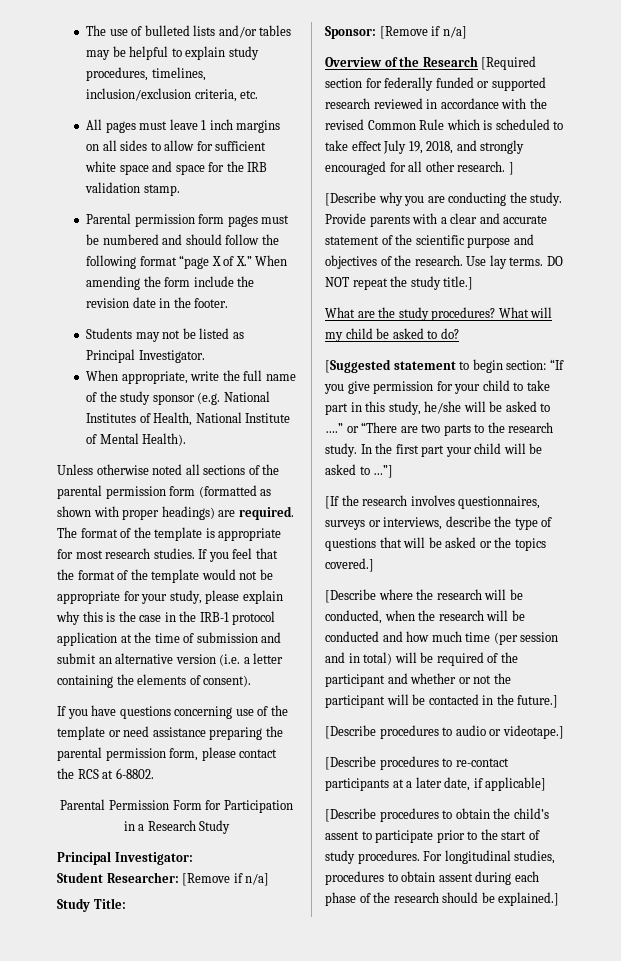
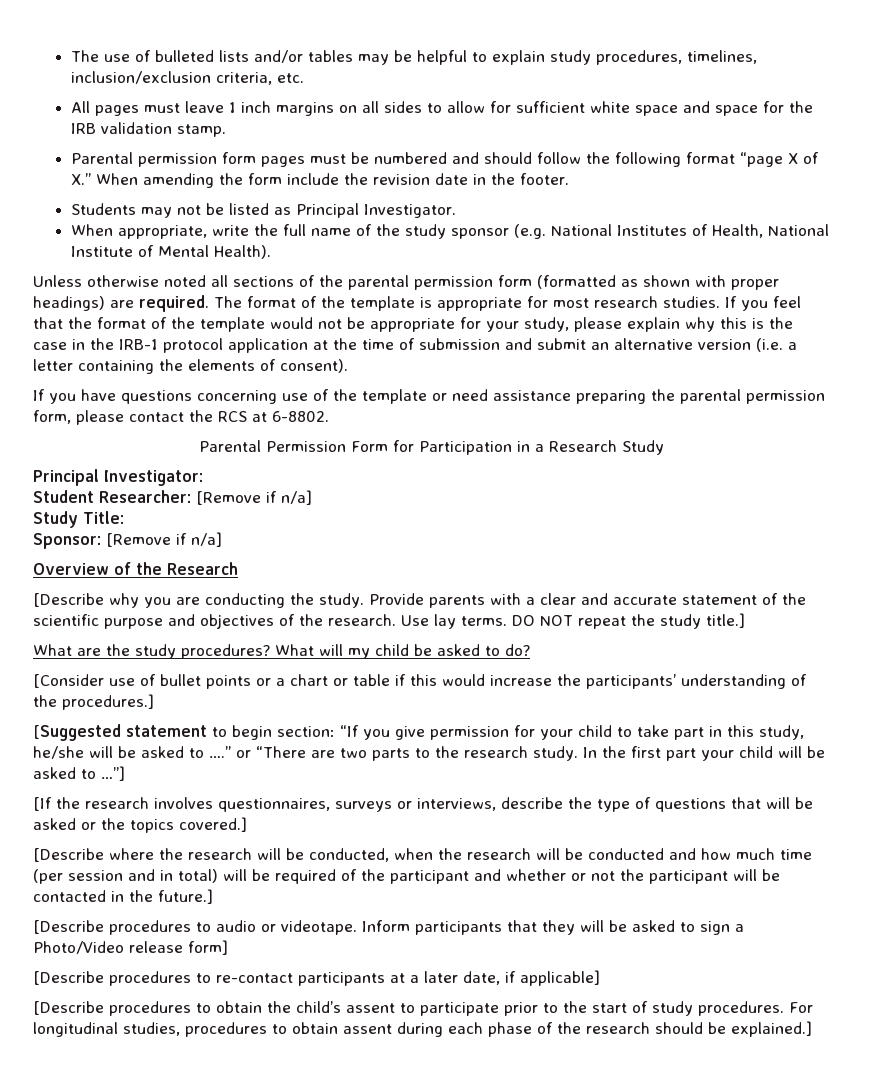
- Overview of the Research [Required section for federally funded or supported research reviewed in accordance with the revised Common Rule which is scheduled to take effect July 19, 2018, and strongly encouraged for all other research. ]
+ Overview of the Research
+ [Consider use of bullet points or a chart or table if this would increase the participants’ understanding of the procedures.]
- [Describe procedures to audio or videotape.]
+ [Describe procedures to audio or videotape. Inform participants that they will be asked to sign a Photo/Video release form]

